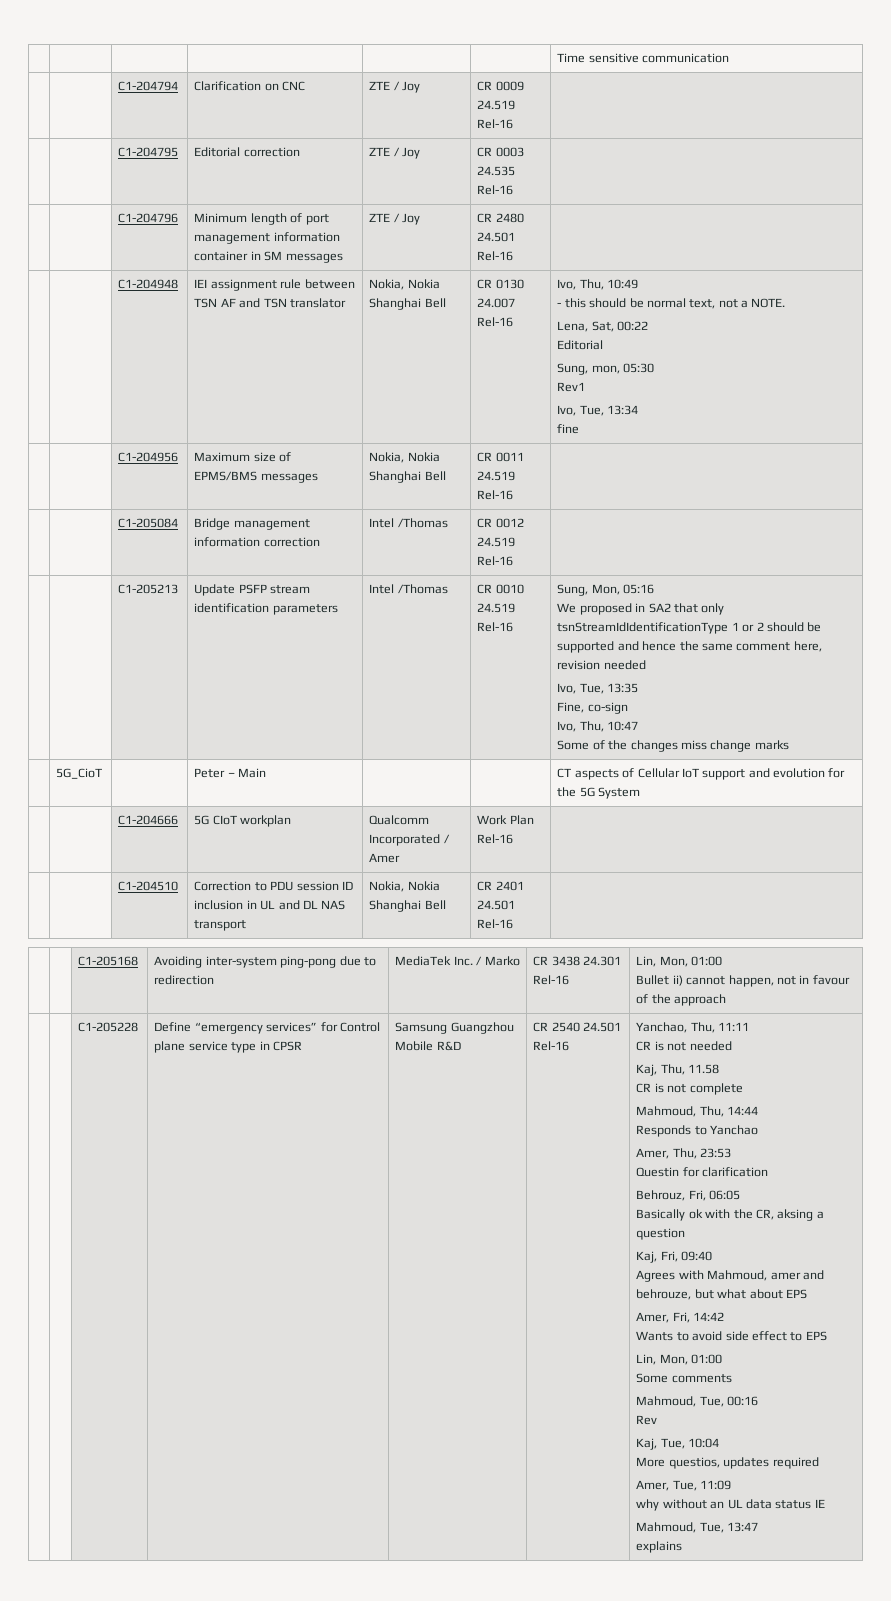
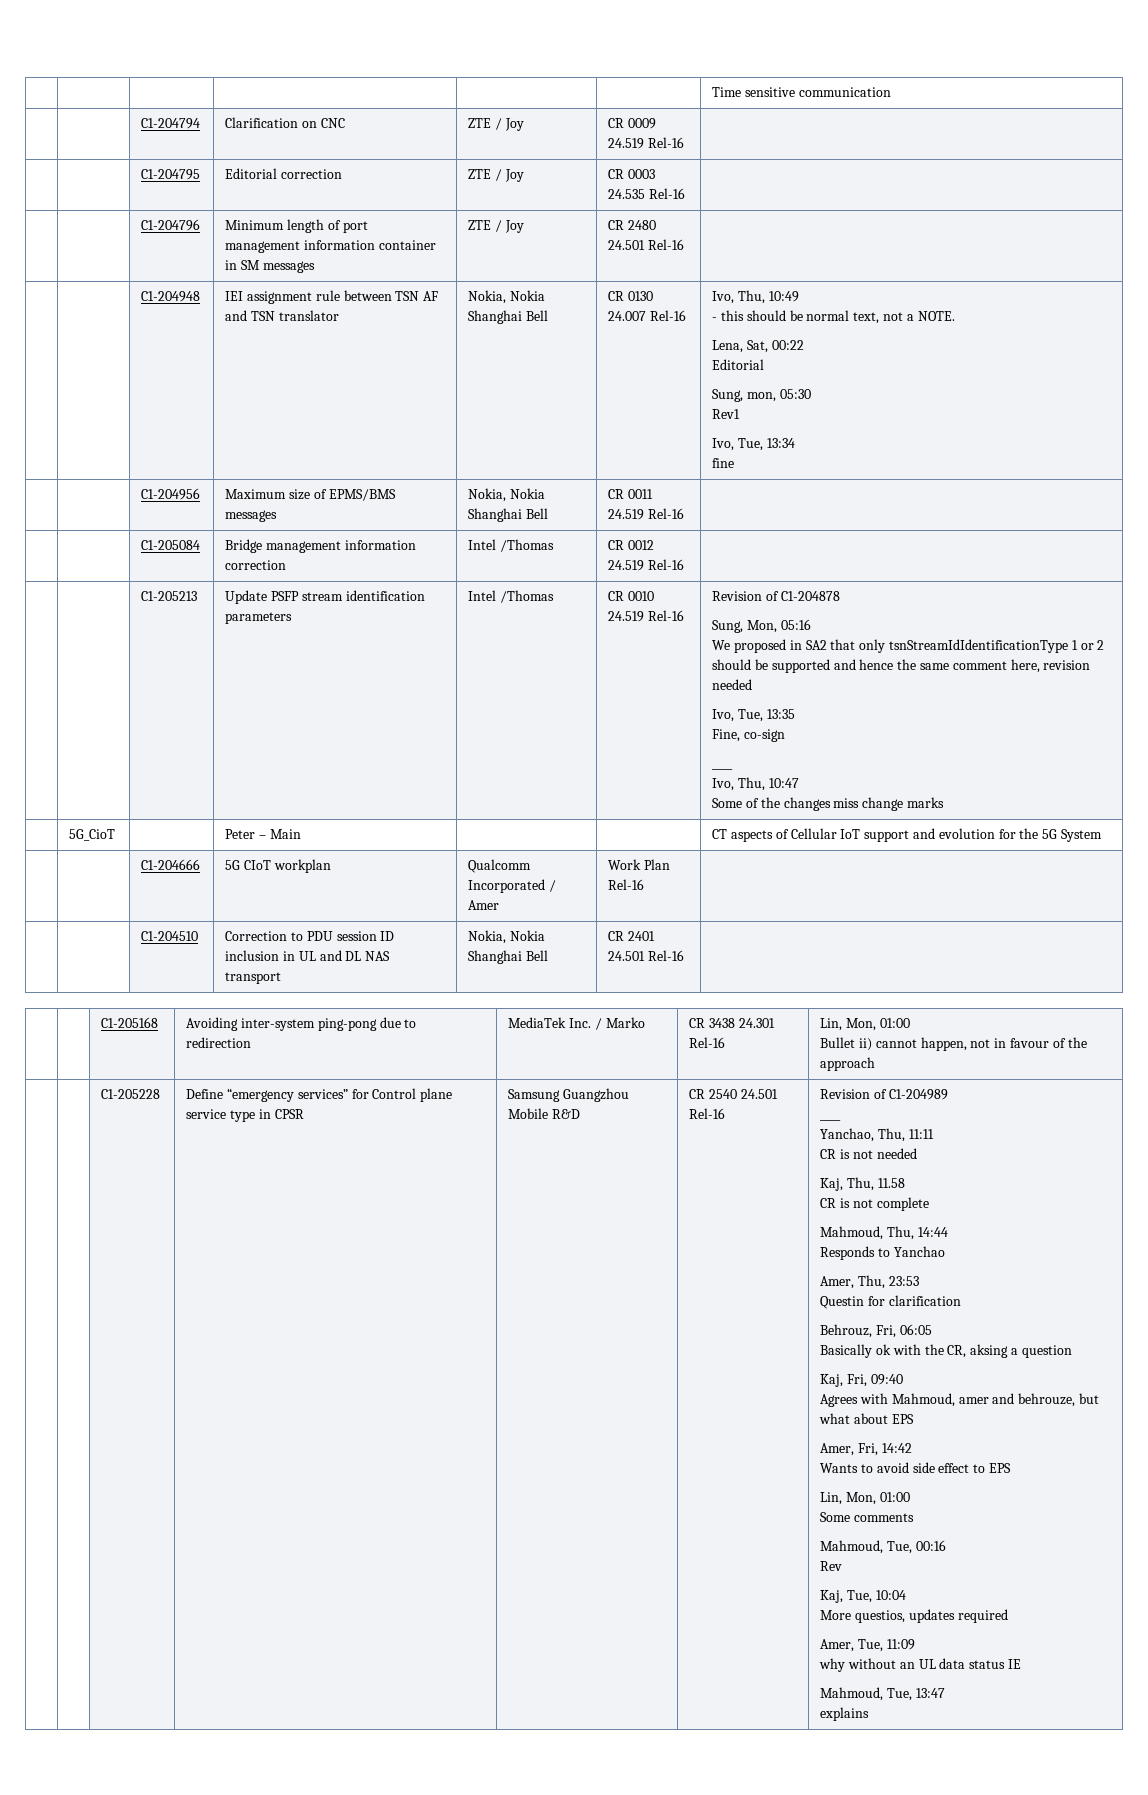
+ Revision of C1-204878
  Fine, co-sign
+ ____
+ Revision of C1-204989
+ ____

